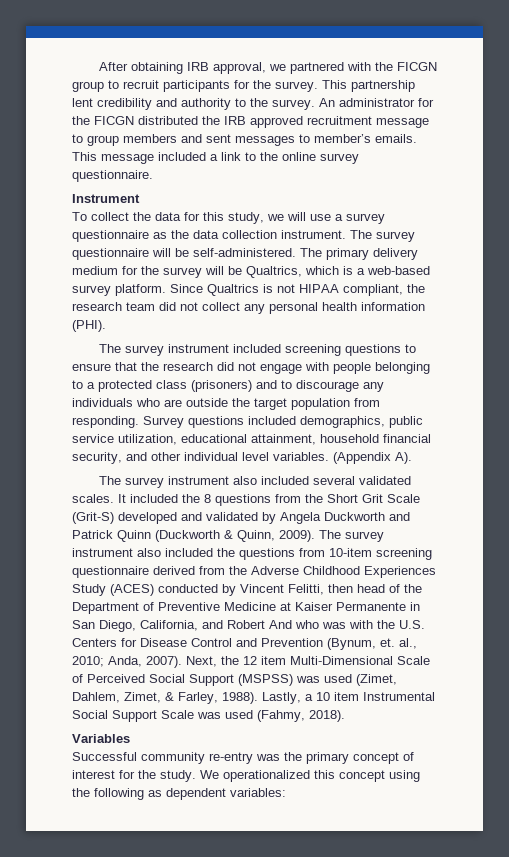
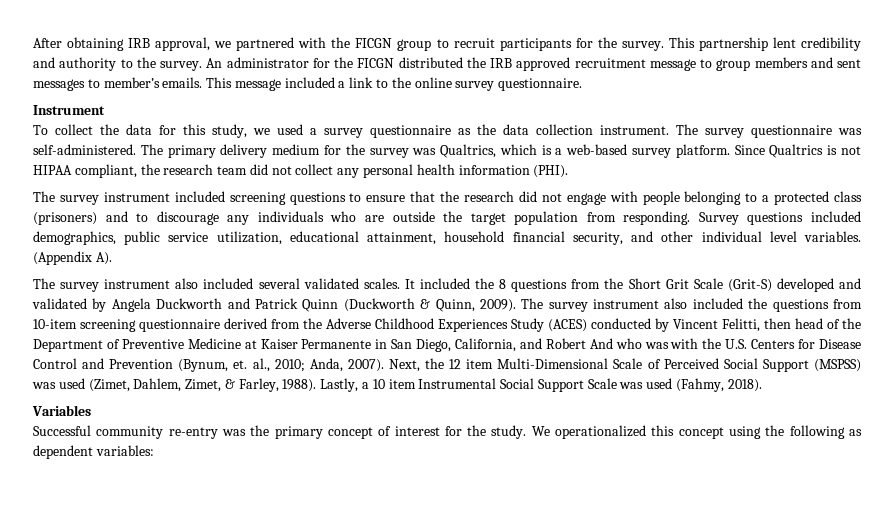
- To collect the data for this study, we will use a survey questionnaire as the data collection instrument.
+ To collect the data for this study, we used a survey questionnaire as the data collection instrument.
- The survey questionnaire will be self-administered.
+ The survey questionnaire was self-administered.
- The primary delivery medium for the survey will be Qualtrics, which is a web-based survey platform.
+ The primary delivery medium for the survey was Qualtrics, which is a web-based survey platform.

